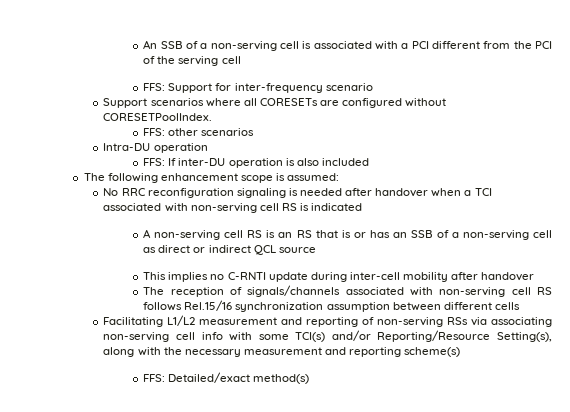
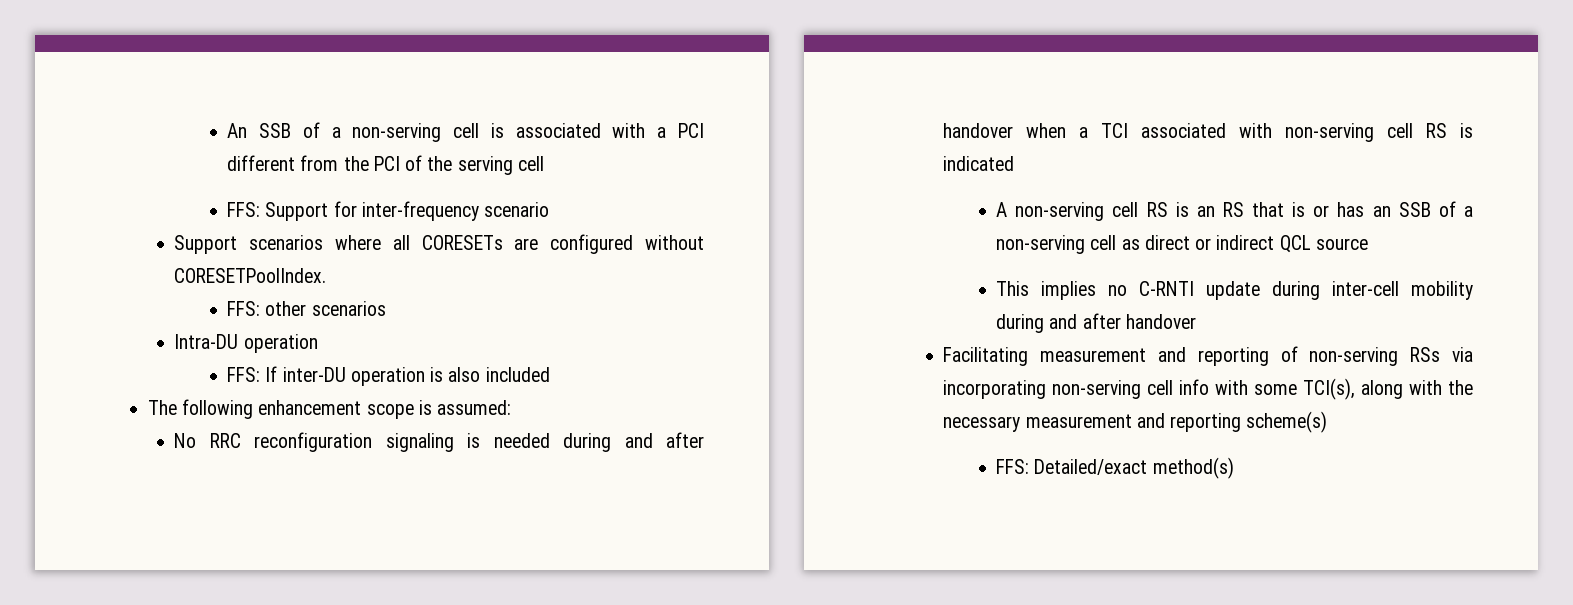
- No RRC reconfiguration signaling is needed after handover when a TCI associated with non-serving cell RS is indicated
+ No RRC reconfiguration signaling is needed during and after handover when a TCI associated with non-serving cell RS is indicated
- This implies no C-RNTI update during inter-cell mobility after handover
- The reception of signals/channels associated with non-serving cell RS follows Rel.15/16 synchronization assumption between different cells
+ This implies no C-RNTI update during inter-cell mobility during and after handover
- Facilitating L1/L2 measurement and reporting of non-serving RSs via associating non-serving cell info with some TCI(s) and/or Reporting/Resource Setting(s), along with the necessary measurement and reporting scheme(s)
+ Facilitating measurement and reporting of non-serving RSs via incorporating non-serving cell info with some TCI(s), along with the necessary measurement and reporting scheme(s)

